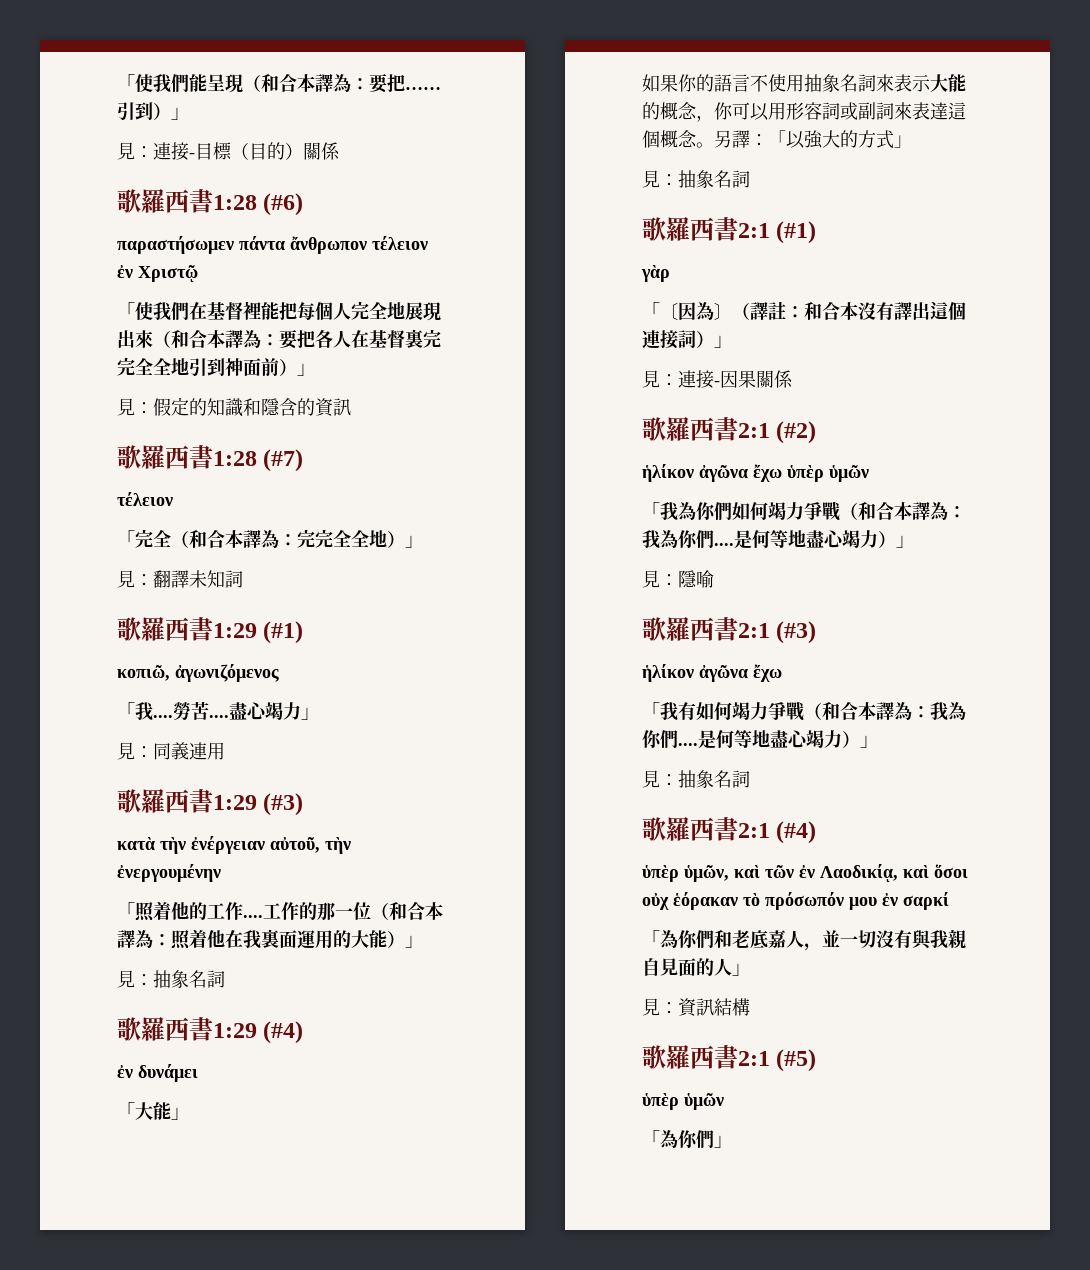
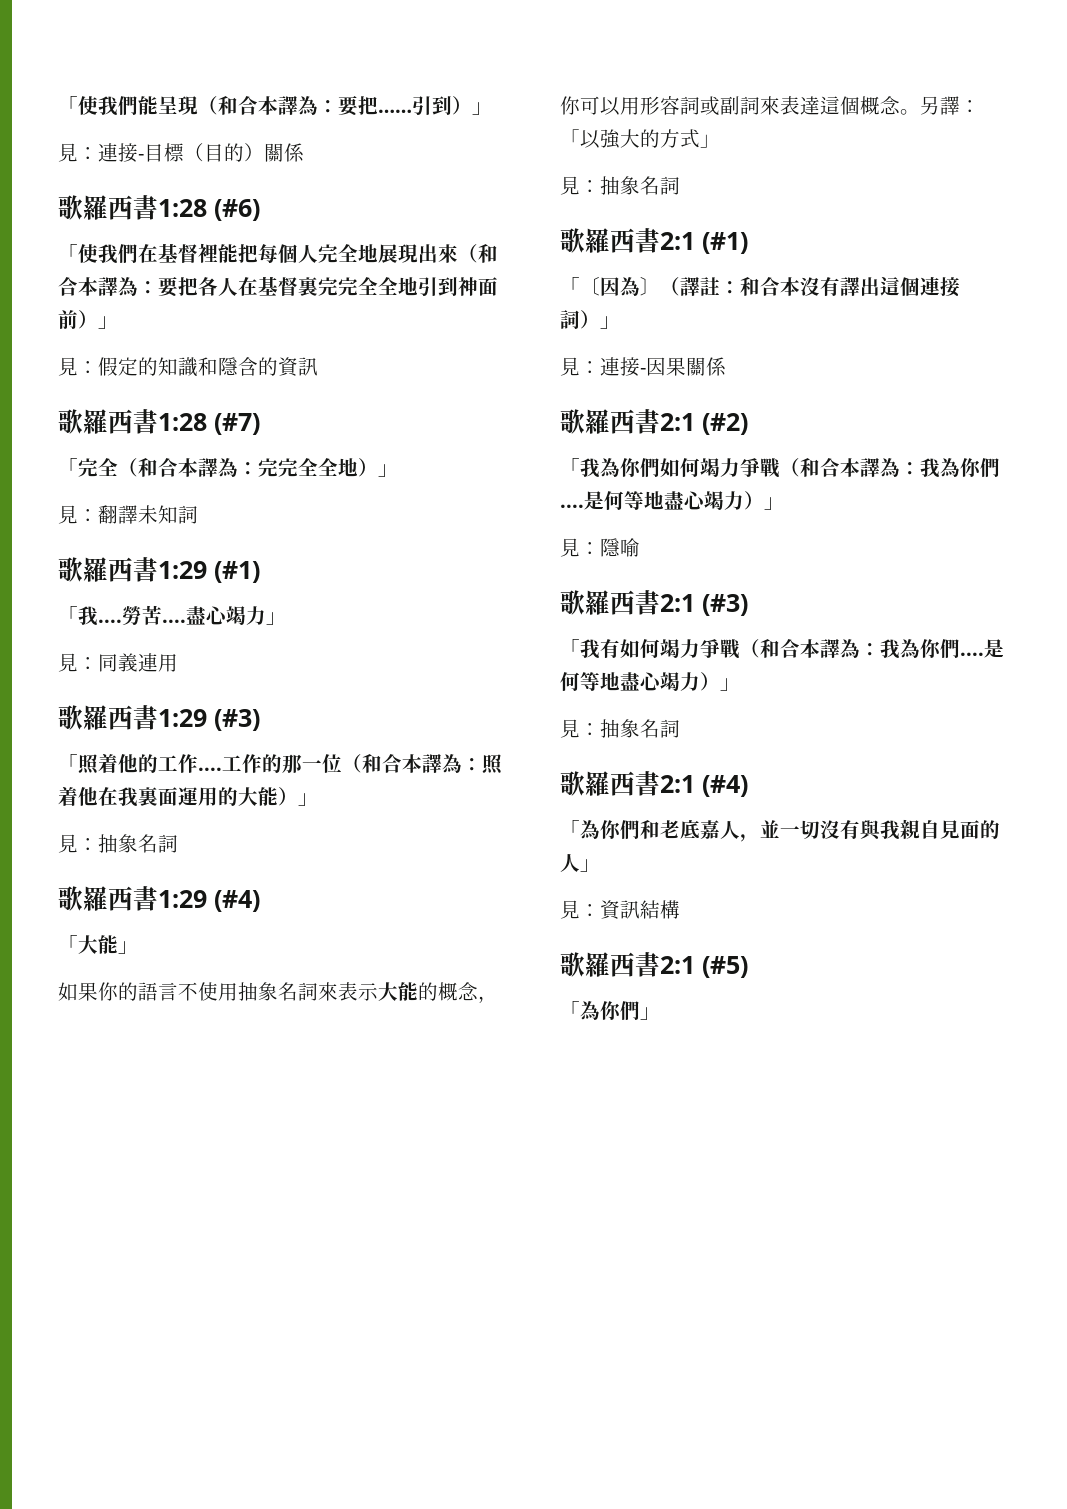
- παραστήσωμεν πάντα ἄνθρωπον τέλειον ἐν Χριστῷ
  歌羅西書1:28 (#7)
- τέλειον
- κοπιῶ, ἀγωνιζόμενος
- κατὰ τὴν ἐνέργειαν αὐτοῦ, τὴν ἐνεργουμένην
- ἐν δυνάμει
- γὰρ
- ἡλίκον ἀγῶνα ἔχω ὑπὲρ ὑμῶν
  歌羅西書2:1 (#3)
- ἡλίκον ἀγῶνα ἔχω
- ὑπὲρ ὑμῶν, καὶ τῶν ἐν Λαοδικίᾳ, καὶ ὅσοι οὐχ ἑόρακαν τὸ πρόσωπόν μου ἐν σαρκί
  歌羅西書2:1 (#5)
- ὑπὲρ ὑμῶν

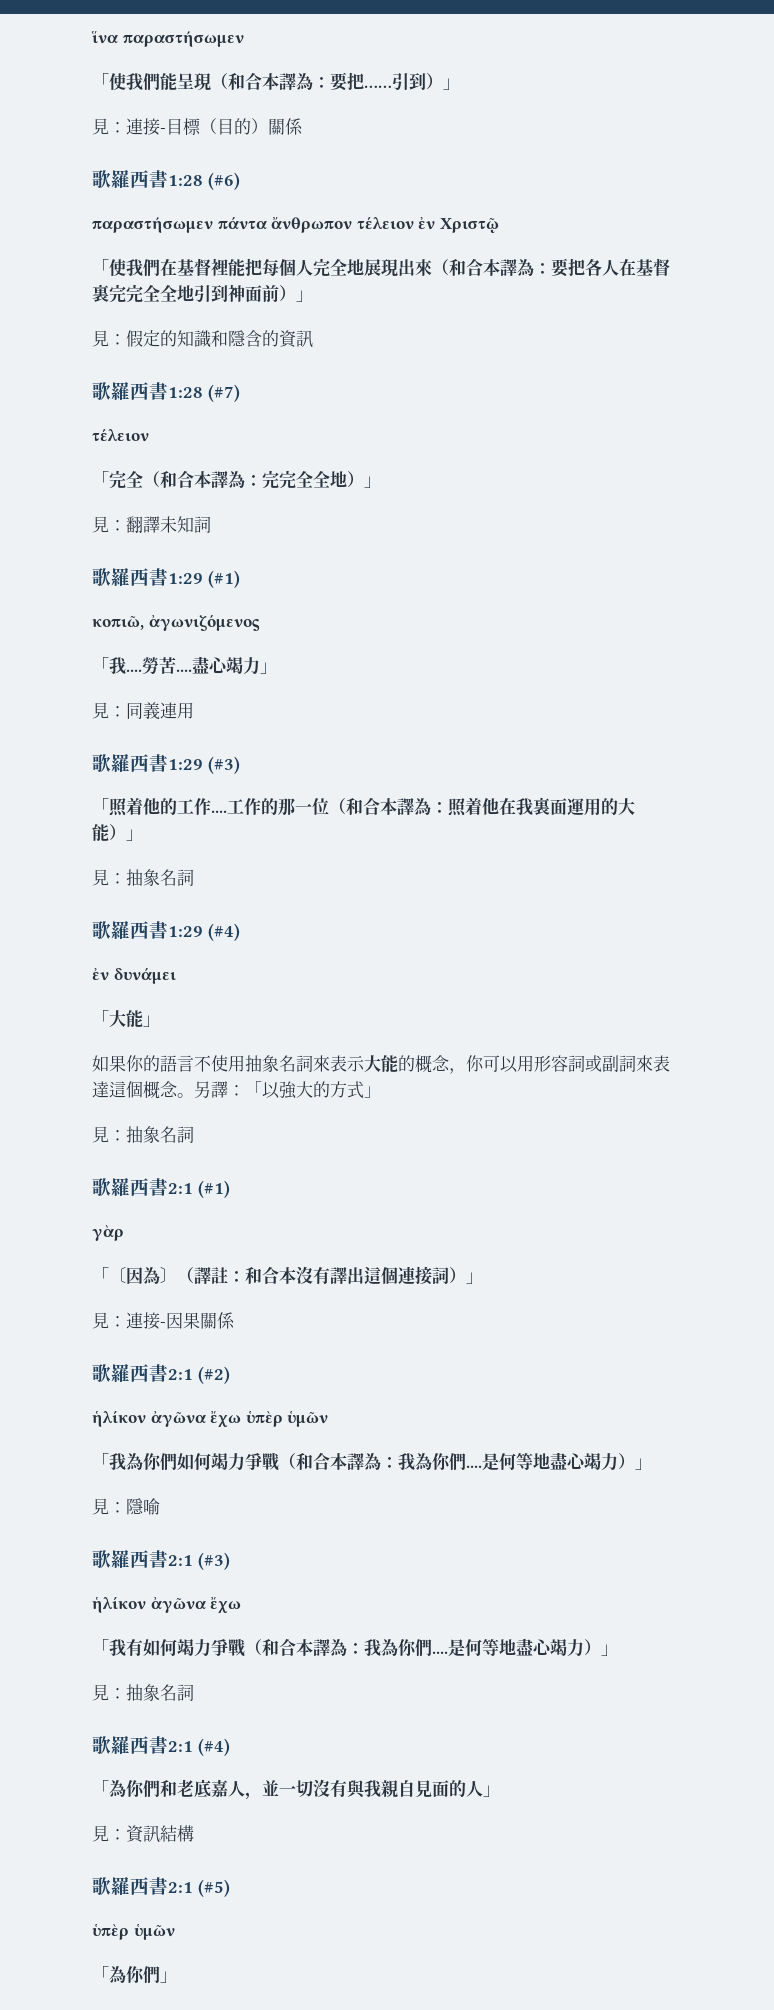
+ ἵνα παραστήσωμεν
+ παραστήσωμεν πάντα ἄνθρωπον τέλειον ἐν Χριστῷ
  歌羅西書1:28 (#7)
+ τέλειον
+ κοπιῶ, ἀγωνιζόμενος
+ ἐν δυνάμει
+ γὰρ
+ ἡλίκον ἀγῶνα ἔχω ὑπὲρ ὑμῶν
  歌羅西書2:1 (#3)
+ ἡλίκον ἀγῶνα ἔχω
  歌羅西書2:1 (#5)
+ ὑπὲρ ὑμῶν

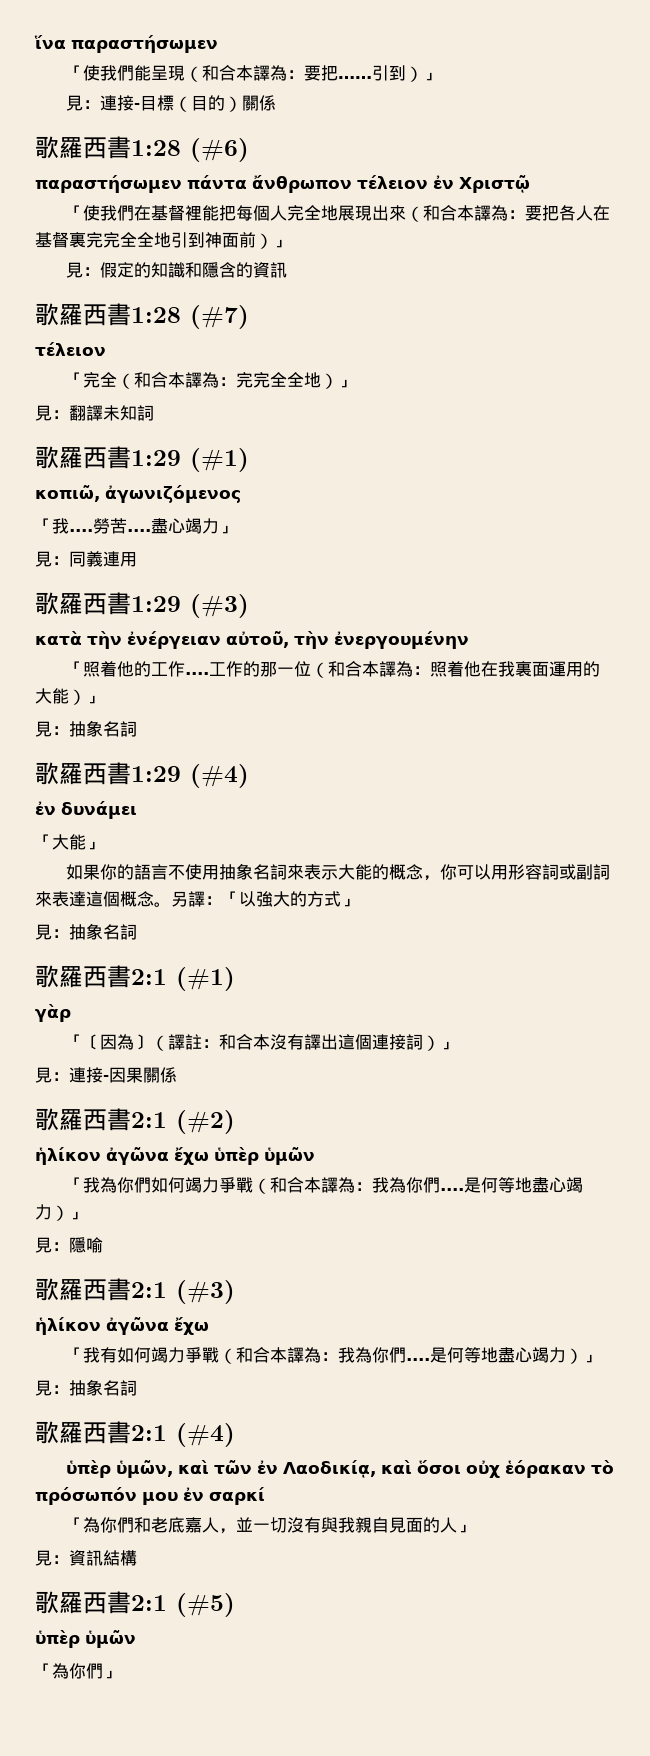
+ κατὰ τὴν ἐνέργειαν αὐτοῦ, τὴν ἐνεργουμένην
+ ὑπὲρ ὑμῶν, καὶ τῶν ἐν Λαοδικίᾳ, καὶ ὅσοι οὐχ ἑόρακαν τὸ πρόσωπόν μου ἐν σαρκί

